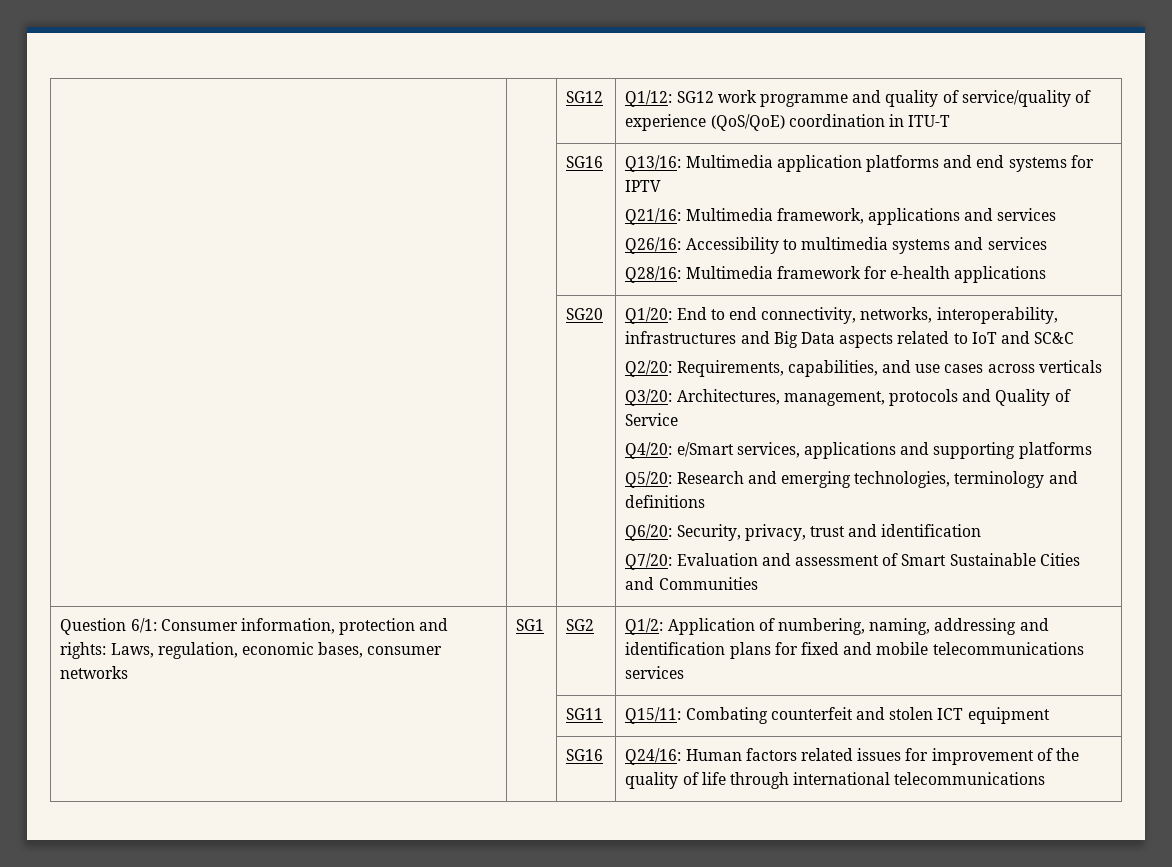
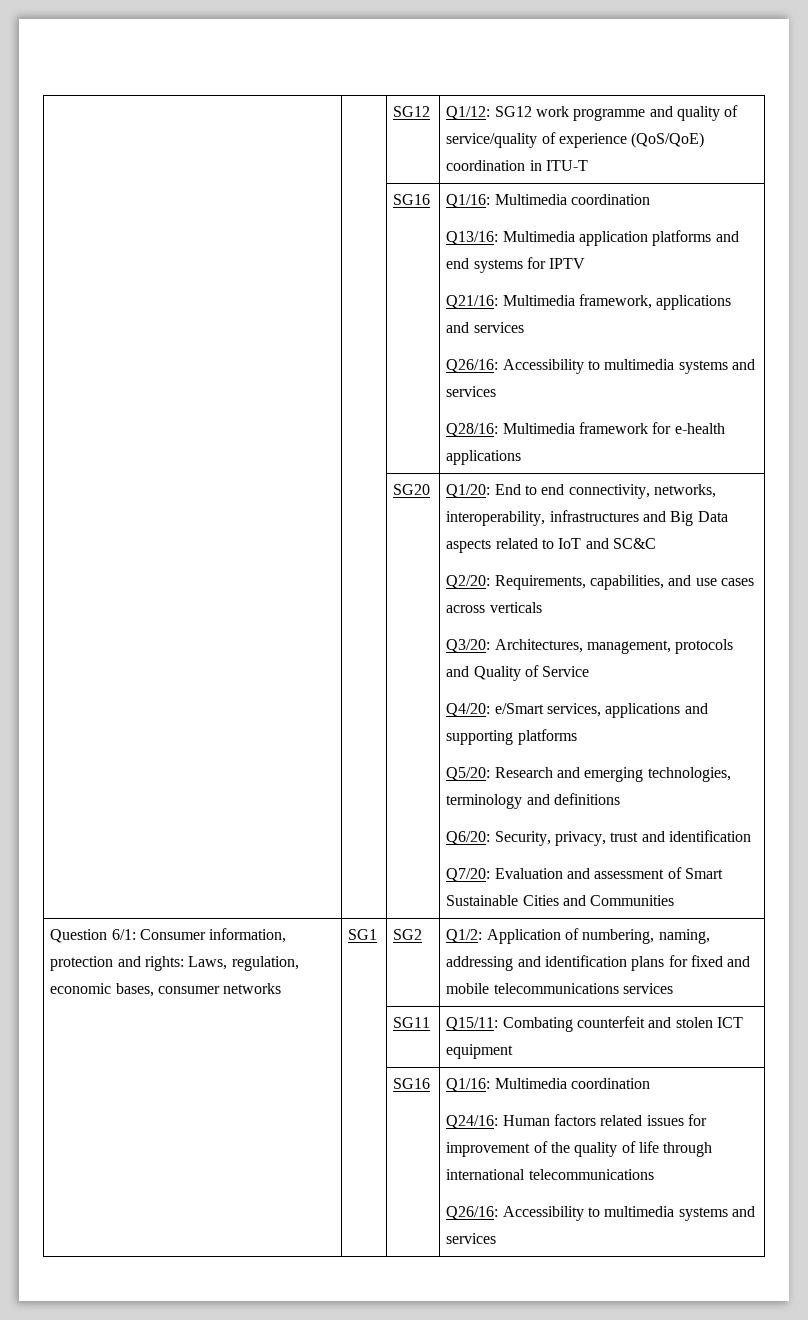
  | | SG12 | Q1/12: SG12 work programme and quality of service/quality of experience (QoS/QoE) coordination in ITU-T
- | | SG16 | Q13/16: Multimedia application platforms and end systems for IPTV
+ | | SG16 | Q1/16: Multimedia coordination
+ Q13/16: Multimedia application platforms and end systems for IPTV
  | | SG11 | Q15/11: Combating counterfeit and stolen ICT equipment
- | | SG16 | Q24/16: Human factors related issues for improvement of the quality of life through international telecommunications
+ | | SG16 | Q1/16: Multimedia coordination
+ Q24/16: Human factors related issues for improvement of the quality of life through international telecommunications
+ Q26/16: Accessibility to multimedia systems and services

